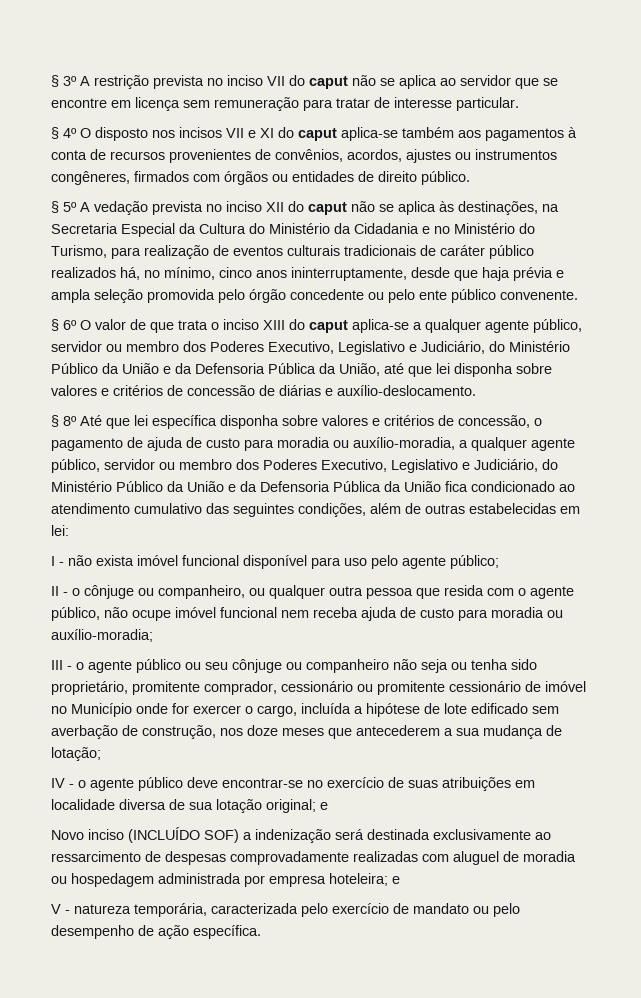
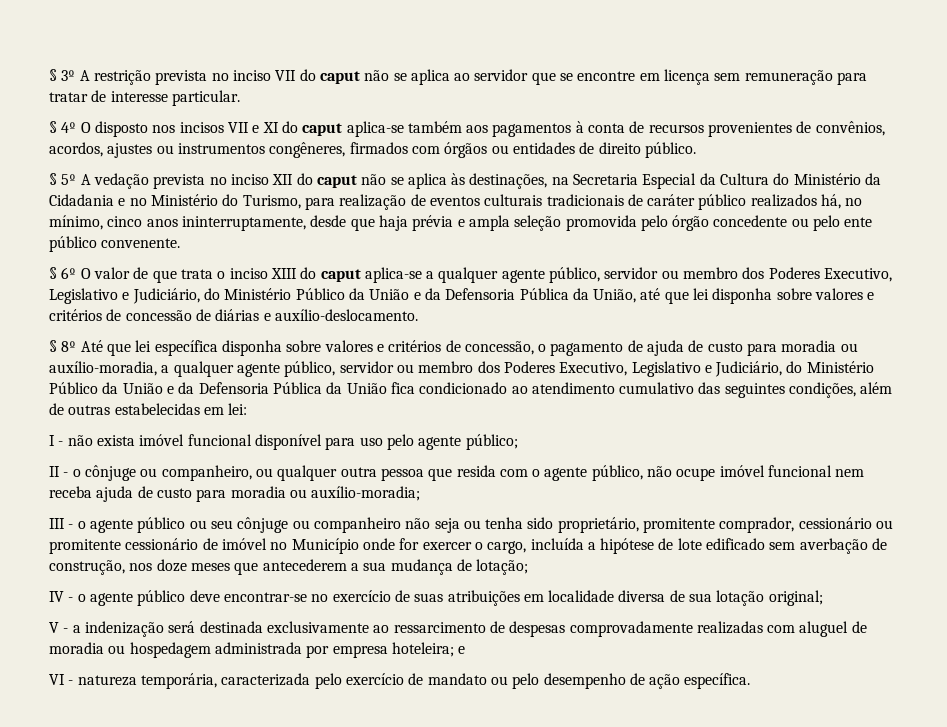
- IV - o agente público deve encontrar-se no exercício de suas atribuições em localidade diversa de sua lotação original; e
- Novo inciso (INCLUÍDO SOF) a indenização será destinada exclusivamente ao ressarcimento de despesas comprovadamente realizadas com aluguel de moradia ou hospedagem administrada por empresa hoteleira; e
+ IV - o agente público deve encontrar-se no exercício de suas atribuições em localidade diversa de sua lotação original;
+ V - a indenização será destinada exclusivamente ao ressarcimento de despesas comprovadamente realizadas com aluguel de moradia ou hospedagem administrada por empresa hoteleira; e
- V - natureza temporária, caracterizada pelo exercício de mandato ou pelo desempenho de ação específica.
+ VI - natureza temporária, caracterizada pelo exercício de mandato ou pelo desempenho de ação específica.

